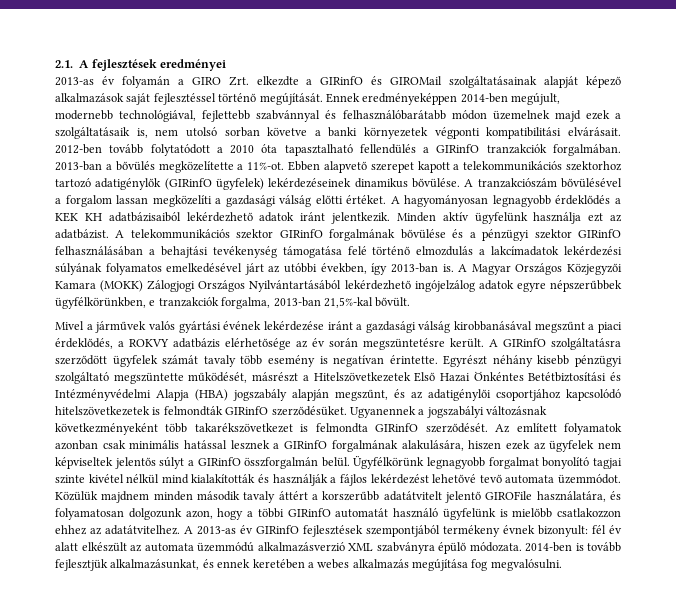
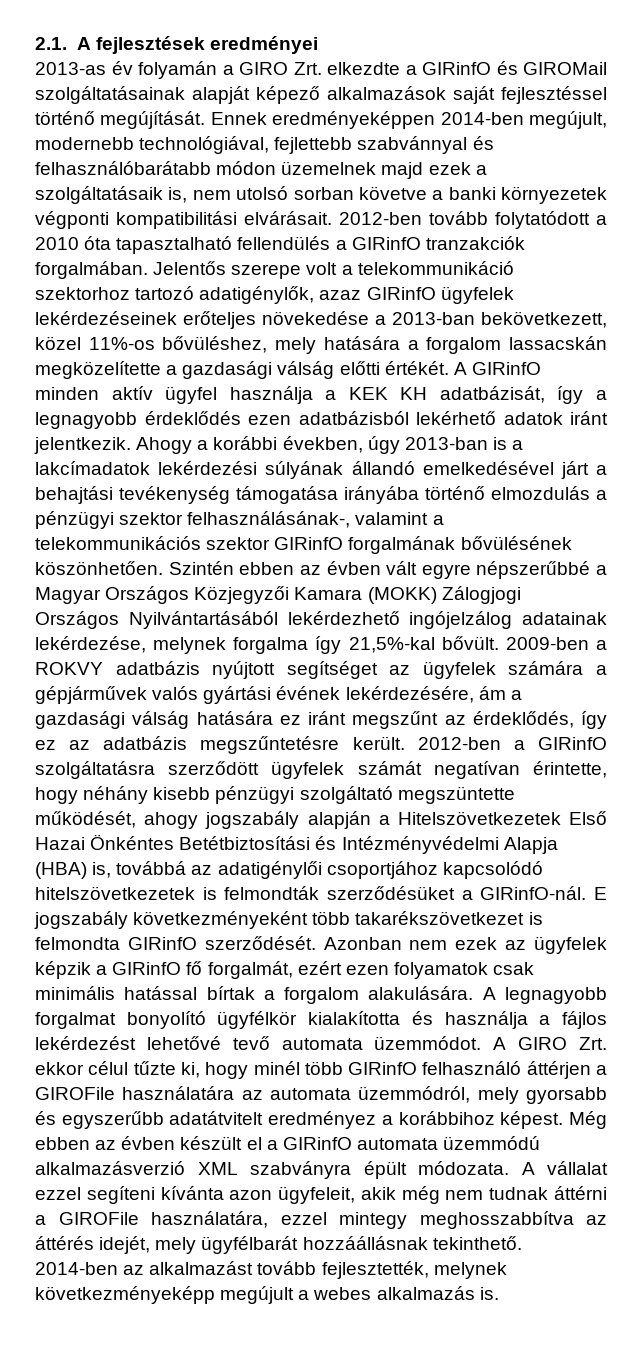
- 2013-ban a bővülés megközelítette a 11%-ot. Ebben alapvető szerepet kapott a telekommunikációs szektorhoz tartozó adatigénylők (GIRinfO ügyfelek) lekérdezéseinek dinamikus bővülése. A tranzakciószám bővülésével a forgalom lassan megközelíti a gazdasági válság előtti értéket. A hagyományosan legnagyobb érdeklődés a KEK KH adatbázisaiból lekérdezhető adatok iránt jelentkezik. Minden aktív ügyfelünk használja ezt az adatbázist. A telekommunikációs szektor GIRinfO forgalmának bővülése és a pénzügyi szektor GIRinfO felhasználásában a behajtási tevékenység támogatása felé történő elmozdulás a lakcímadatok lekérdezési súlyának folyamatos emelkedésével járt az utóbbi években, így 2013-ban is. A Magyar Országos Közjegyzői Kamara (MOKK) Zálogjogi Országos Nyilvántartásából lekérdezhető ingójelzálog adatok egyre népszerűbbek ügyfélkörünkben, e tranzakciók forgalma, 2013-ban 21,5%-kal bővült.
- Mivel a járművek valós gyártási évének lekérdezése iránt a gazdasági válság kirobbanásával megszűnt a piaci érdeklődés, a ROKVY adatbázis elérhetősége az év során megszüntetésre került. A GIRinfO szolgáltatásra szerződött ügyfelek számát tavaly több esemény is negatívan érintette. Egyrészt néhány kisebb pénzügyi szolgáltató megszüntette működését, másrészt a Hitelszövetkezetek Első Hazai Önkéntes Betétbiztosítási és Intézményvédelmi Alapja (HBA) jogszabály alapján megszűnt, és az adatigénylői csoportjához kapcsolódó hitelszövetkezetek is felmondták GIRinfO szerződésüket. Ugyanennek a jogszabályi változásnak következményeként több takarékszövetkezet is felmondta GIRinfO szerződését.
+ Jelentős szerepe volt a telekommunikáció szektorhoz tartozó adatigénylők, azaz GIRinfO ügyfelek lekérdezéseinek erőteljes növekedése a 2013-ban bekövetkezett, közel 11%-os bővüléshez, mely hatására a forgalom lassacskán megközelítette a gazdasági válság előtti értékét. A GIRinfO minden aktív ügyfel használja a KEK KH adatbázisát, így a legnagyobb érdeklődés ezen adatbázisból lekérhető adatok iránt jelentkezik. Ahogy a korábbi években, úgy 2013-ban is a lakcímadatok lekérdezési súlyának állandó emelkedésével járt a behajtási tevékenység támogatása irányába történő elmozdulás a pénzügyi szektor felhasználásának-, valamint a telekommunikációs szektor GIRinfO forgalmának bővülésének köszönhetően. Szintén ebben az évben vált egyre népszerűbbé a Magyar Országos Közjegyzői Kamara (MOKK) Zálogjogi Országos Nyilvántartásából lekérdezhető ingójelzálog adatainak lekérdezése, melynek forgalma így 21,5%-kal bővült. 2009-ben a ROKVY adatbázis nyújtott segítséget az ügyfelek számára a gépjárművek valós gyártási évének lekérdezésére, ám a gazdasági válság hatására ez iránt megszűnt az érdeklődés, így ez az adatbázis megszűntetésre került. 2012-ben a GIRinfO szolgáltatásra szerződött ügyfelek számát negatívan érintette, hogy néhány kisebb pénzügyi szolgáltató megszüntette működését, ahogy jogszabály alapján a Hitelszövetkezetek Első Hazai Önkéntes Betétbiztosítási és Intézményvédelmi Alapja (HBA) is, továbbá az adatigénylői csoportjához kapcsolódó hitelszövetkezetek is felmondták szerződésüket a GIRinfO-nál. E jogszabály következményeként több takarékszövetkezet is felmondta GIRinfO szerződését.
- Az említett folyamatok azonban csak minimális hatással lesznek a GIRinfO forgalmának alakulására, hiszen ezek az ügyfelek nem képviseltek jelentős súlyt a GIRinfO összforgalmán belül. Ügyfélkörünk legnagyobb forgalmat bonyolító tagjai szinte kivétel nélkül mind kialakították és használják a fájlos lekérdezést lehetővé tevő automata üzemmódot.
+ Azonban nem ezek az ügyfelek képzik a GIRinfO fő forgalmát, ezért ezen folyamatok csak minimális hatással bírtak a forgalom alakulására. A legnagyobb forgalmat bonyolító ügyfélkör kialakította és használja a fájlos lekérdezést lehetővé tevő automata üzemmódot.
- Közülük majdnem minden második tavaly áttért a korszerűbb adatátvitelt jelentő GIROFile használatára, és folyamatosan dolgozunk azon, hogy a többi GIRinfO automatát használó ügyfelünk is mielőbb csatlakozzon ehhez az adatátvitelhez. A 2013-as év GIRinfO fejlesztések szempontjából termékeny évnek bizonyult: fél év alatt elkészült az automata üzemmódú alkalmazásverzió XML szabványra épülő módozata. 2014-ben is tovább fejlesztjük alkalmazásunkat, és ennek keretében a webes alkalmazás megújítása fog megvalósulni.
+ A GIRO Zrt. ekkor célul tűzte ki, hogy minél több GIRinfO felhasználó áttérjen a GIROFile használatára az automata üzemmódról, mely gyorsabb és egyszerűbb adatátvitelt eredményez a korábbihoz képest. Még ebben az évben készült el a GIRinfO automata üzemmódú alkalmazásverzió XML szabványra épült módozata. A vállalat ezzel segíteni kívánta azon ügyfeleit, akik még nem tudnak áttérni a GIROFile használatára, ezzel mintegy meghosszabbítva az áttérés idejét, mely ügyfélbarát hozzáállásnak tekinthető. 2014-ben az alkalmazást tovább fejlesztették, melynek következményeképp megújult a webes alkalmazás is.

